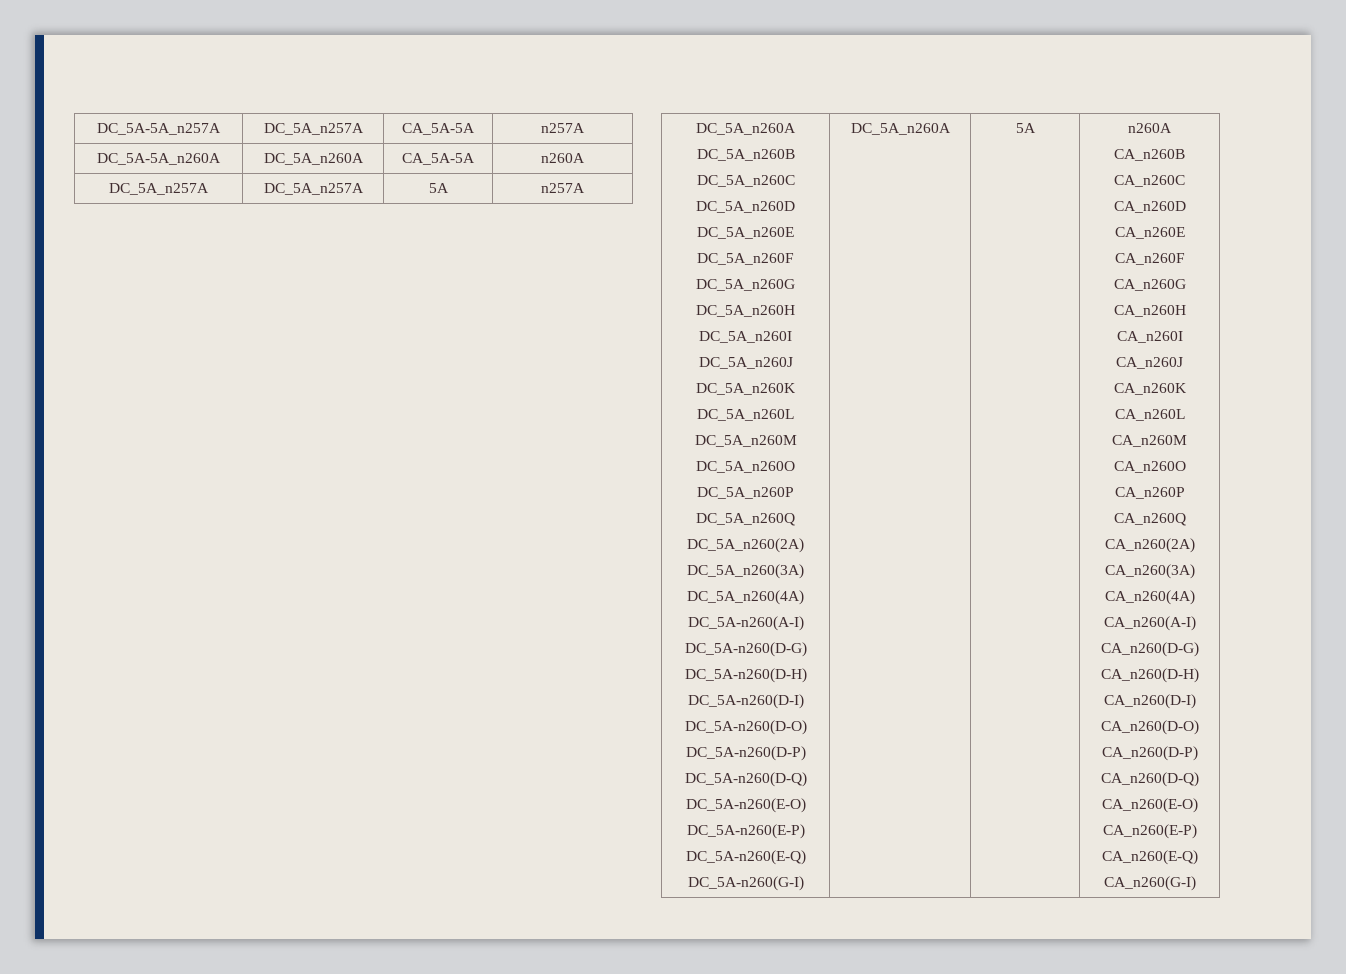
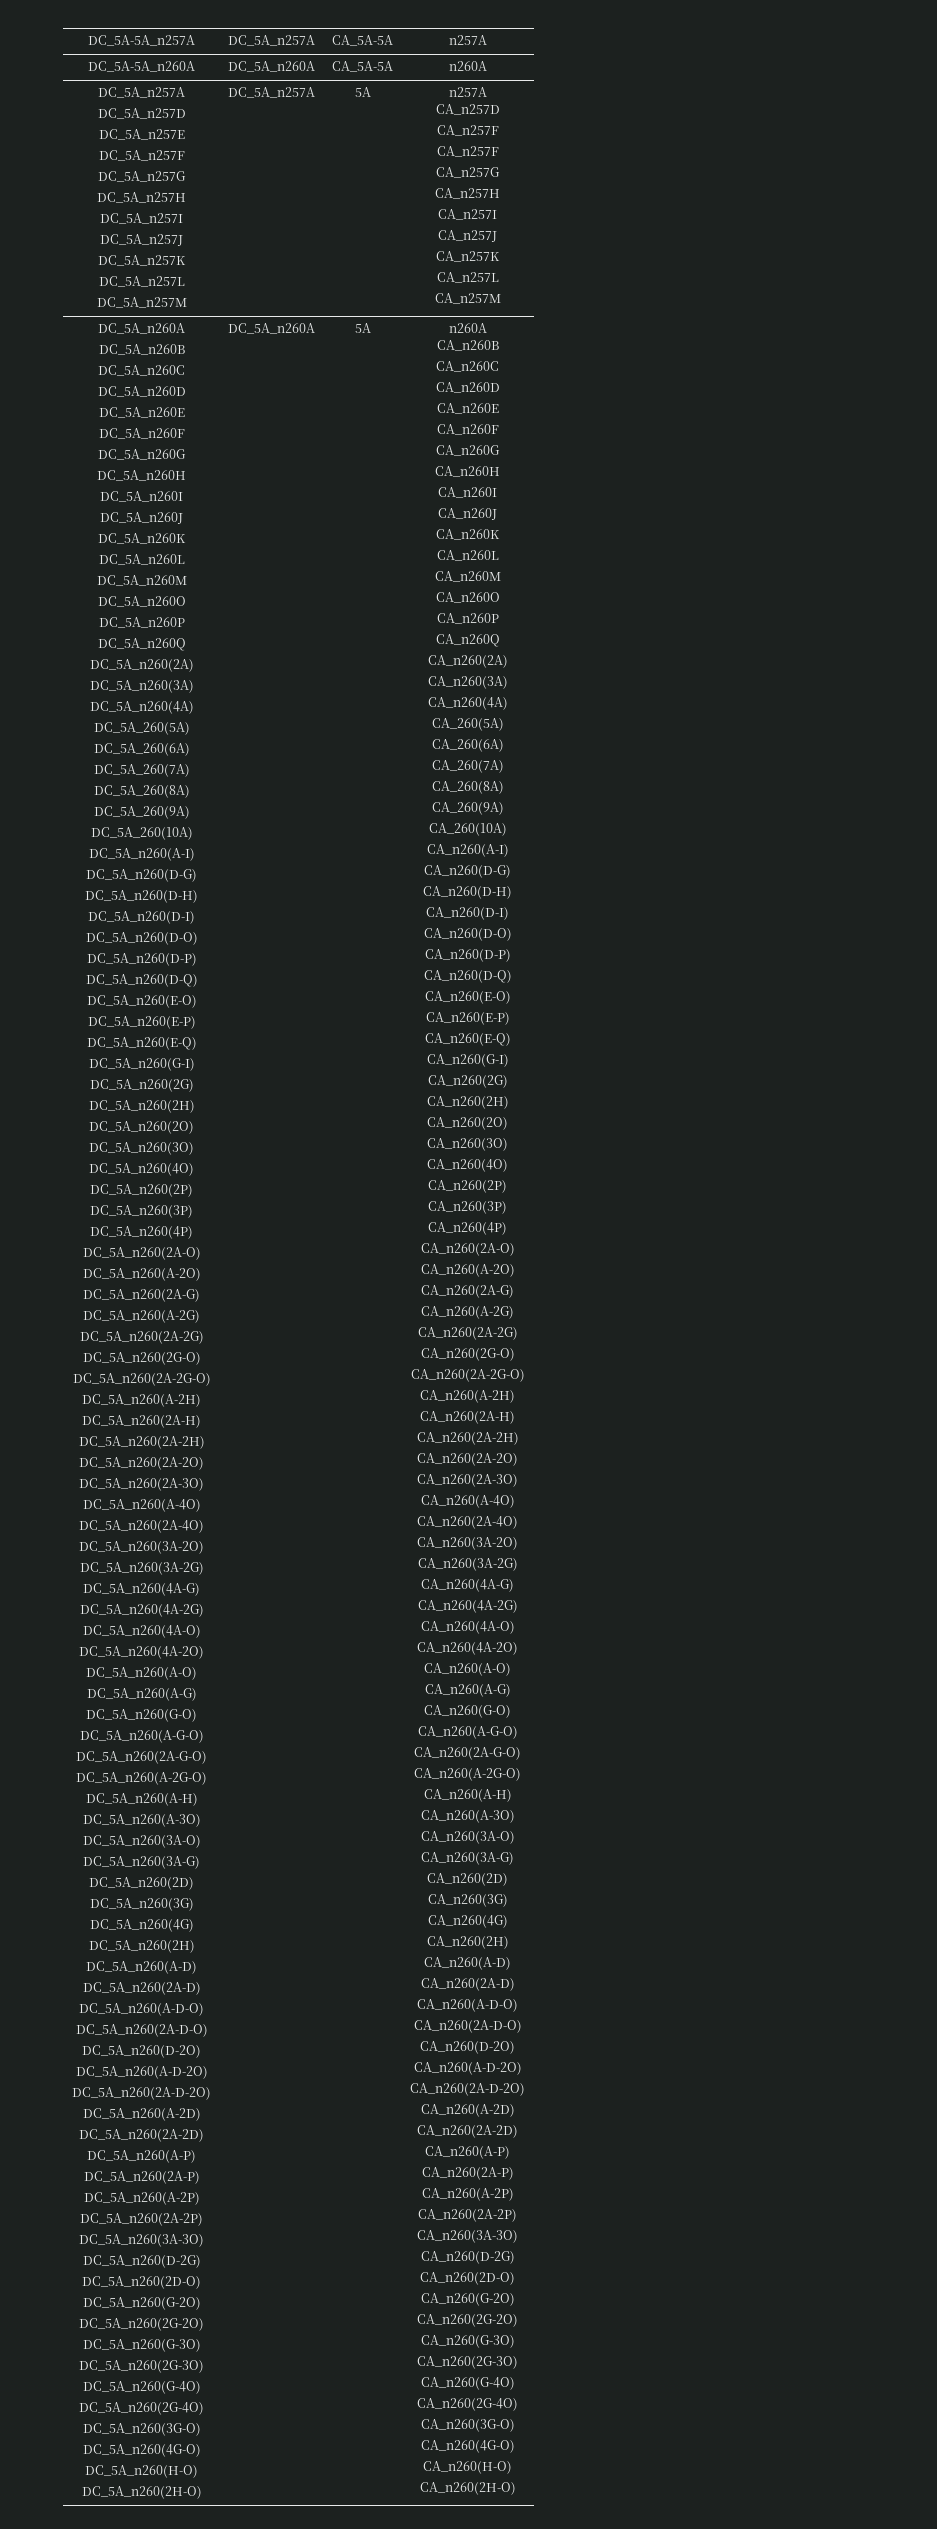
  DC_5A-5A_n260A | DC_5A_n260A | CA_5A-5A | n260A
- DC_5A_n257A | DC_5A_n257A | 5A | n257A
+ DC_5A_n257A
+ DC_5A_n257D
+ DC_5A_n257E
+ DC_5A_n257F
+ DC_5A_n257G
+ DC_5A_n257H
+ DC_5A_n257I
+ DC_5A_n257J
+ DC_5A_n257K
+ DC_5A_n257L
+ DC_5A_n257M | DC_5A_n257A | 5A | n257A
+ CA_n257D
+ CA_n257F
+ CA_n257F
+ CA_n257G
+ CA_n257H
+ CA_n257I
+ CA_n257J
+ CA_n257K
+ CA_n257L
+ CA_n257M
- DC_5A-n260(A-I)
- DC_5A-n260(D-G)
- DC_5A-n260(D-H)
- DC_5A-n260(D-I)
- DC_5A-n260(D-O)
- DC_5A-n260(D-P)
- DC_5A-n260(D-Q)
- DC_5A-n260(E-O)
- DC_5A-n260(E-P)
- DC_5A-n260(E-Q)
- DC_5A-n260(G-I)
+ DC_5A_260(5A)
+ DC_5A_260(6A)
+ DC_5A_260(7A)
+ DC_5A_260(8A)
+ DC_5A_260(9A)
+ DC_5A_260(10A)
+ DC_5A_n260(A-I)
+ DC_5A_n260(D-G)
+ DC_5A_n260(D-H)
+ DC_5A_n260(D-I)
+ DC_5A_n260(D-O)
+ DC_5A_n260(D-P)
+ DC_5A_n260(D-Q)
+ DC_5A_n260(E-O)
+ DC_5A_n260(E-P)
+ DC_5A_n260(E-Q)
+ DC_5A_n260(G-I)
+ DC_5A_n260(2G)
+ DC_5A_n260(2H)
+ DC_5A_n260(2O)
+ DC_5A_n260(3O)
+ DC_5A_n260(4O)
+ DC_5A_n260(2P)
+ DC_5A_n260(3P)
+ DC_5A_n260(4P)
+ DC_5A_n260(2A-O)
+ DC_5A_n260(A-2O)
+ DC_5A_n260(2A-G)
+ DC_5A_n260(A-2G)
+ DC_5A_n260(2A-2G)
+ DC_5A_n260(2G-O)
+ DC_5A_n260(2A-2G-O)
+ DC_5A_n260(A-2H)
+ DC_5A_n260(2A-H)
+ DC_5A_n260(2A-2H)
+ DC_5A_n260(2A-2O)
+ DC_5A_n260(2A-3O)
+ DC_5A_n260(A-4O)
+ DC_5A_n260(2A-4O)
+ DC_5A_n260(3A-2O)
+ DC_5A_n260(3A-2G)
+ DC_5A_n260(4A-G)
+ DC_5A_n260(4A-2G)
+ DC_5A_n260(4A-O)
+ DC_5A_n260(4A-2O)
+ DC_5A_n260(A-O)
+ DC_5A_n260(A-G)
+ DC_5A_n260(G-O)
+ DC_5A_n260(A-G-O)
+ DC_5A_n260(2A-G-O)
+ DC_5A_n260(A-2G-O)
+ DC_5A_n260(A-H)
+ DC_5A_n260(A-3O)
+ DC_5A_n260(3A-O)
+ DC_5A_n260(3A-G)
+ DC_5A_n260(2D)
+ DC_5A_n260(3G)
+ DC_5A_n260(4G)
+ DC_5A_n260(2H)
+ DC_5A_n260(A-D)
+ DC_5A_n260(2A-D)
+ DC_5A_n260(A-D-O)
+ DC_5A_n260(2A-D-O)
+ DC_5A_n260(D-2O)
+ DC_5A_n260(A-D-2O)
+ DC_5A_n260(2A-D-2O)
+ DC_5A_n260(A-2D)
+ DC_5A_n260(2A-2D)
+ DC_5A_n260(A-P)
+ DC_5A_n260(2A-P)
+ DC_5A_n260(A-2P)
+ DC_5A_n260(2A-2P)
+ DC_5A_n260(3A-3O)
+ DC_5A_n260(D-2G)
+ DC_5A_n260(2D-O)
+ DC_5A_n260(G-2O)
+ DC_5A_n260(2G-2O)
+ DC_5A_n260(G-3O)
+ DC_5A_n260(2G-3O)
+ DC_5A_n260(G-4O)
+ DC_5A_n260(2G-4O)
+ DC_5A_n260(3G-O)
+ DC_5A_n260(4G-O)
+ DC_5A_n260(H-O)
+ DC_5A_n260(2H-O)
+ CA_260(5A)
+ CA_260(6A)
+ CA_260(7A)
+ CA_260(8A)
+ CA_260(9A)
+ CA_260(10A)
+ CA_n260(2G)
+ CA_n260(2H)
+ CA_n260(2O)
+ CA_n260(3O)
+ CA_n260(4O)
+ CA_n260(2P)
+ CA_n260(3P)
+ CA_n260(4P)
+ CA_n260(2A-O)
+ CA_n260(A-2O)
+ CA_n260(2A-G)
+ CA_n260(A-2G)
+ CA_n260(2A-2G)
+ CA_n260(2G-O)
+ CA_n260(2A-2G-O)
+ CA_n260(A-2H)
+ CA_n260(2A-H)
+ CA_n260(2A-2H)
+ CA_n260(2A-2O)
+ CA_n260(2A-3O)
+ CA_n260(A-4O)
+ CA_n260(2A-4O)
+ CA_n260(3A-2O)
+ CA_n260(3A-2G)
+ CA_n260(4A-G)
+ CA_n260(4A-2G)
+ CA_n260(4A-O)
+ CA_n260(4A-2O)
+ CA_n260(A-O)
+ CA_n260(A-G)
+ CA_n260(G-O)
+ CA_n260(A-G-O)
+ CA_n260(2A-G-O)
+ CA_n260(A-2G-O)
+ CA_n260(A-H)
+ CA_n260(A-3O)
+ CA_n260(3A-O)
+ CA_n260(3A-G)
+ CA_n260(2D)
+ CA_n260(3G)
+ CA_n260(4G)
+ CA_n260(2H)
+ CA_n260(A-D)
+ CA_n260(2A-D)
+ CA_n260(A-D-O)
+ CA_n260(2A-D-O)
+ CA_n260(D-2O)
+ CA_n260(A-D-2O)
+ CA_n260(2A-D-2O)
+ CA_n260(A-2D)
+ CA_n260(2A-2D)
+ CA_n260(A-P)
+ CA_n260(2A-P)
+ CA_n260(A-2P)
+ CA_n260(2A-2P)
+ CA_n260(3A-3O)
+ CA_n260(D-2G)
+ CA_n260(2D-O)
+ CA_n260(G-2O)
+ CA_n260(2G-2O)
+ CA_n260(G-3O)
+ CA_n260(2G-3O)
+ CA_n260(G-4O)
+ CA_n260(2G-4O)
+ CA_n260(3G-O)
+ CA_n260(4G-O)
+ CA_n260(H-O)
+ CA_n260(2H-O)

